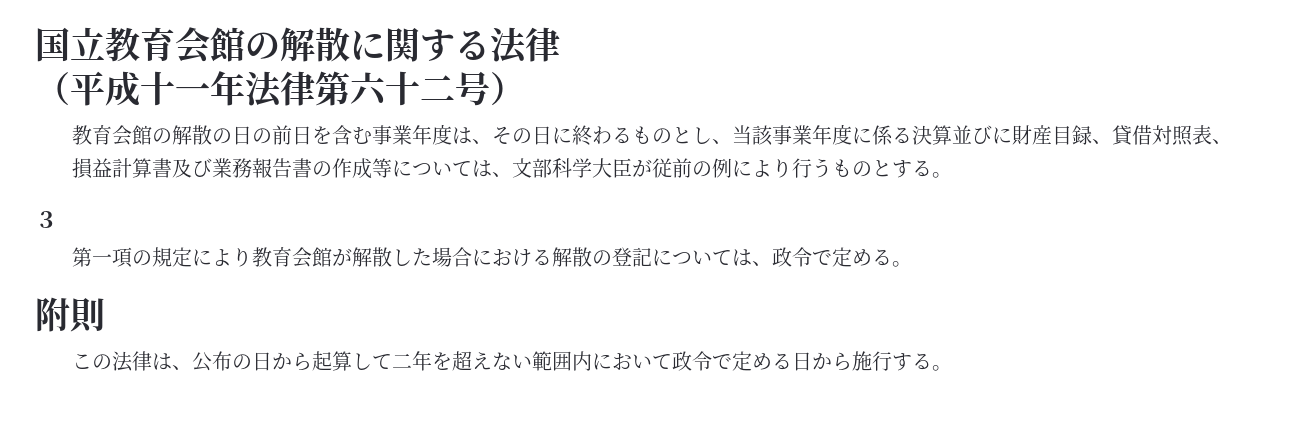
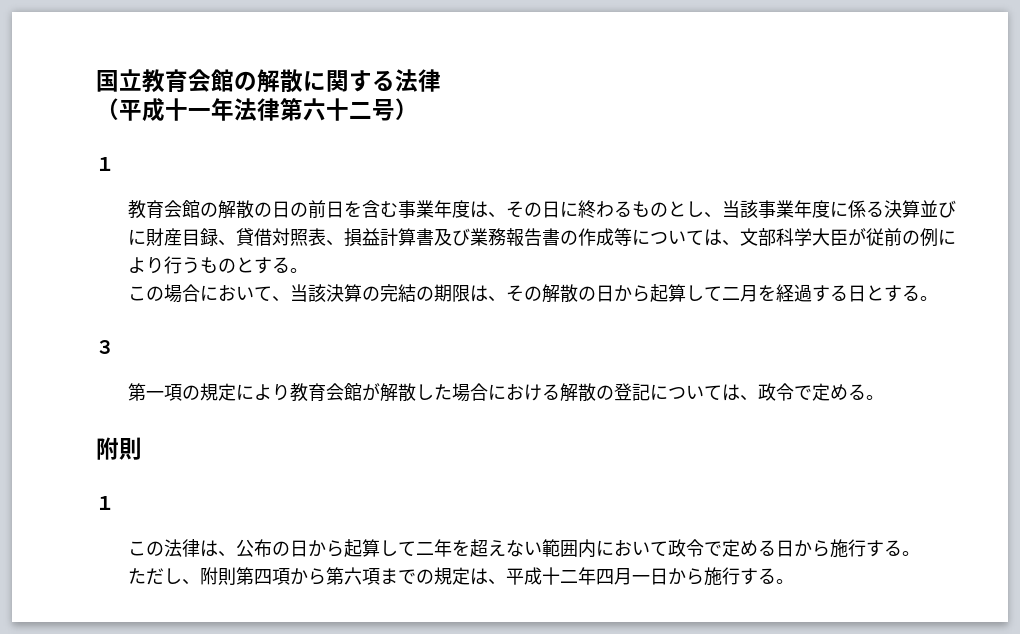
  （平成十一年法律第六十二号）
+ １
+ この場合において、当該決算の完結の期限は、その解散の日から起算して二月を経過する日とする。
  第一項の規定により教育会館が解散した場合における解散の登記については、政令で定める。
  附則
+ １
+ ただし、附則第四項から第六項までの規定は、平成十二年四月一日から施行する。

